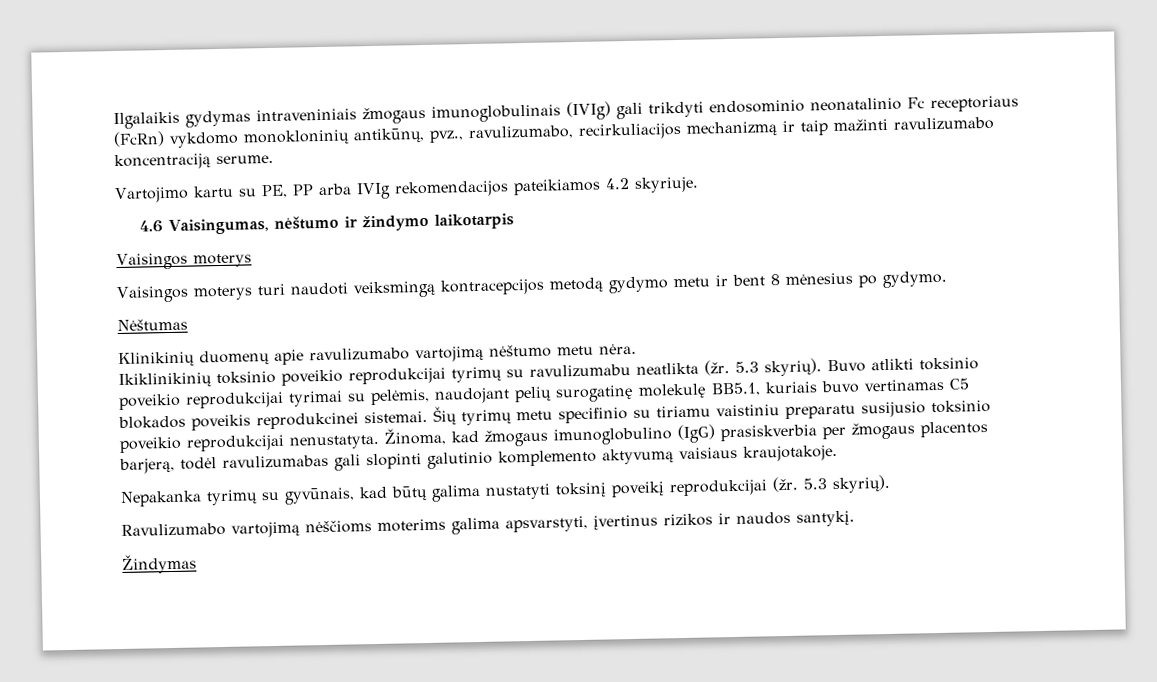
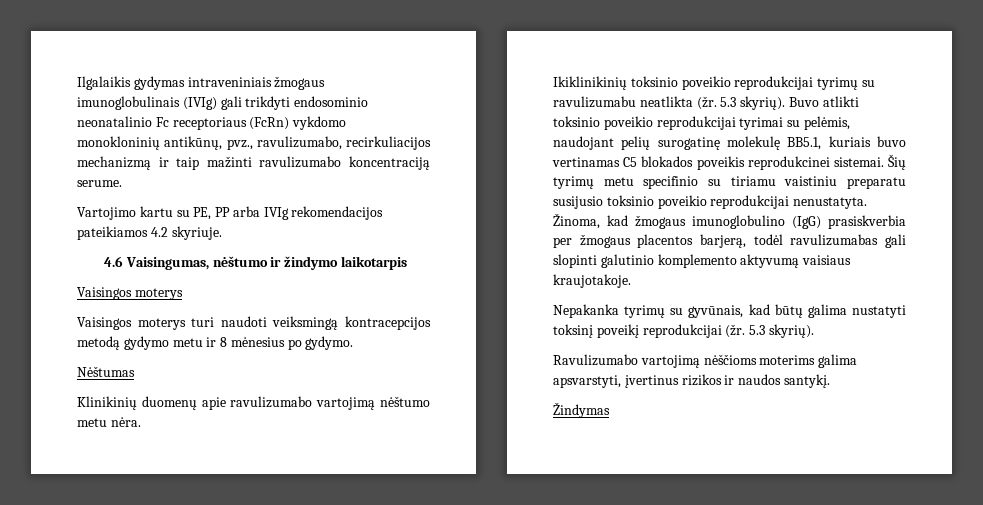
- Vaisingos moterys turi naudoti veiksmingą kontracepcijos metodą gydymo metu ir bent 8 mėnesius po gydymo.
+ Vaisingos moterys turi naudoti veiksmingą kontracepcijos metodą gydymo metu ir 8 mėnesius po gydymo.

